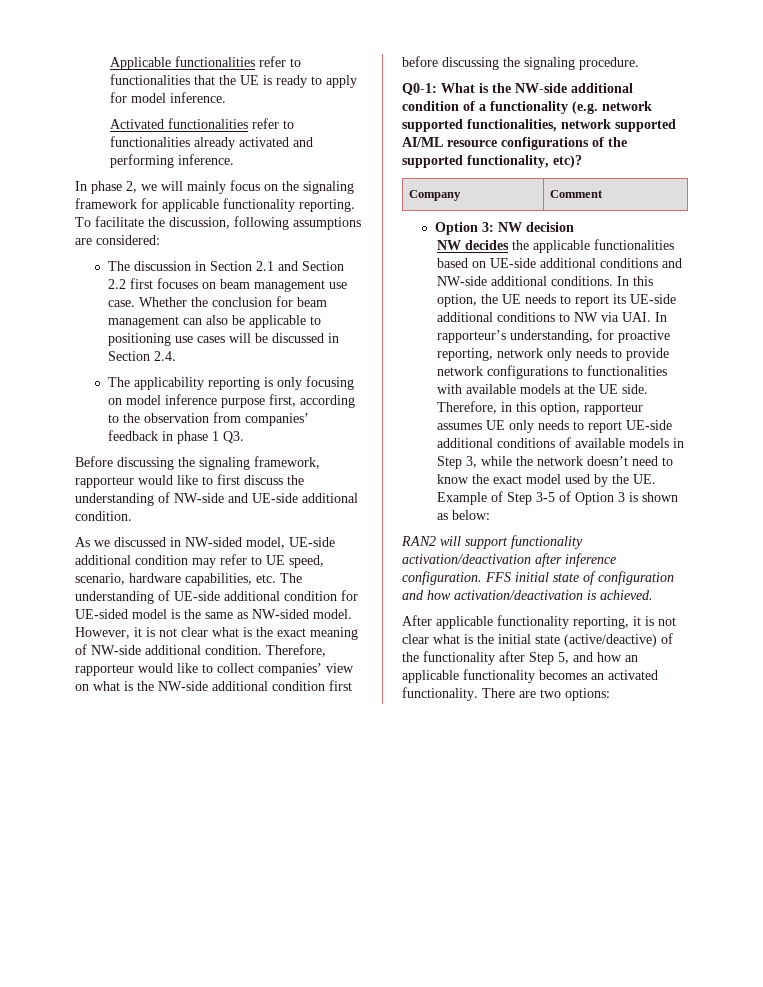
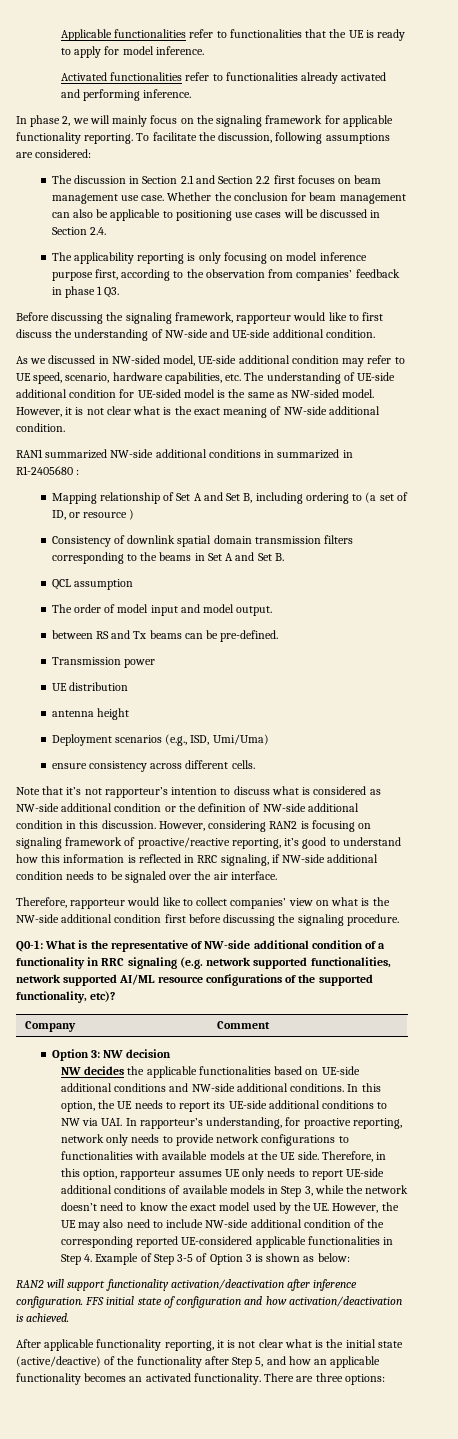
- However, it is not clear what is the exact meaning of NW-side additional condition. Therefore, rapporteur would like to collect companies’ view on what is the NW-side additional condition first before discussing the signaling procedure.
+ However, it is not clear what is the exact meaning of NW-side additional condition.
+ RAN1 summarized NW-side additional conditions in summarized in R1-2405680 :
+ Mapping relationship of Set A and Set B, including ordering to (a set of ID, or resource )
+ Consistency of downlink spatial domain transmission filters corresponding to the beams in Set A and Set B.
+ QCL assumption
+ The order of model input and model output.
+ between RS and Tx beams can be pre-defined.
+ Transmission power
+ UE distribution
+ antenna height
+ Deployment scenarios (e.g., ISD, Umi/Uma)
+ ensure consistency across different cells.
+ Note that it’s not rapporteur’s intention to discuss what is considered as NW-side additional condition or the definition of NW-side additional condition in this discussion. However, considering RAN2 is focusing on signaling framework of proactive/reactive reporting, it’s good to understand how this information is reflected in RRC signaling, if NW-side additional condition needs to be signaled over the air interface.
+ Therefore, rapporteur would like to collect companies’ view on what is the NW-side additional condition first before discussing the signaling procedure.
- Q0-1: What is the NW-side additional condition of a functionality (e.g. network supported functionalities, network supported AI/ML resource configurations of the supported functionality, etc)?
+ Q0-1: What is the representative of NW-side additional condition of a functionality in RRC signaling (e.g. network supported functionalities, network supported AI/ML resource configurations of the supported functionality, etc)?
- Therefore, in this option, rapporteur assumes UE only needs to report UE-side additional conditions of available models in Step 3, while the network doesn’t need to know the exact model used by the UE. Example of Step 3-5 of Option 3 is shown as below:
+ Therefore, in this option, rapporteur assumes UE only needs to report UE-side additional conditions of available models in Step 3, while the network doesn’t need to know the exact model used by the UE. However, the UE may also need to include NW-side additional condition of the corresponding reported UE-considered applicable functionalities in Step 4. Example of Step 3-5 of Option 3 is shown as below:
- There are two options:
+ There are three options:

